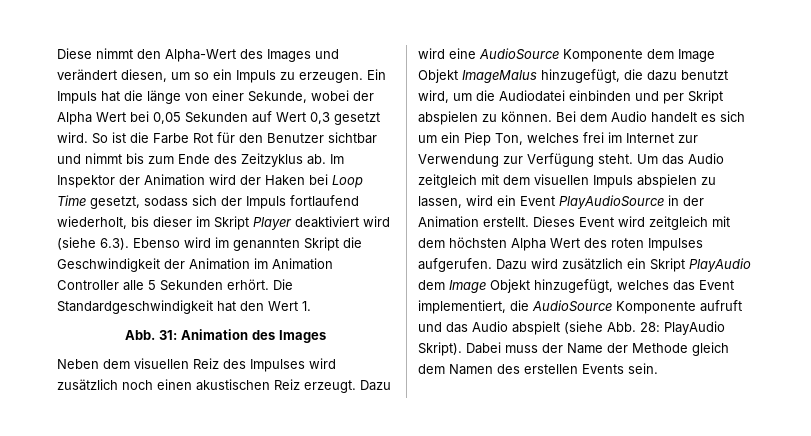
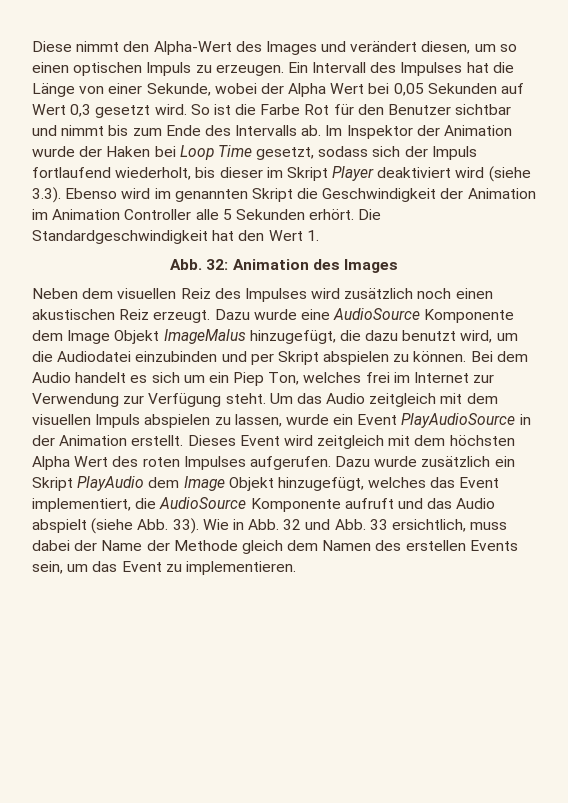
- Diese nimmt den Alpha-Wert des Images und verändert diesen, um so ein Impuls zu erzeugen.
+ Diese nimmt den Alpha-Wert des Images und verändert diesen, um so einen optischen Impuls zu erzeugen.
- Ein Impuls hat die länge von einer Sekunde, wobei der Alpha Wert bei 0,05 Sekunden auf Wert 0,3 gesetzt wird.
+ Ein Intervall des Impulses hat die Länge von einer Sekunde, wobei der Alpha Wert bei 0,05 Sekunden auf Wert 0,3 gesetzt wird.
- So ist die Farbe Rot für den Benutzer sichtbar und nimmt bis zum Ende des Zeitzyklus ab.
+ So ist die Farbe Rot für den Benutzer sichtbar und nimmt bis zum Ende des Intervalls ab.
- Im Inspektor der Animation wird der Haken bei Loop Time gesetzt, sodass sich der Impuls fortlaufend wiederholt, bis dieser im Skript Player deaktiviert wird (siehe 6.3). Ebenso wird im genannten Skript die Geschwindigkeit der Animation im Animation Controller alle 5 Sekunden erhört.
+ Im Inspektor der Animation wurde der Haken bei Loop Time gesetzt, sodass sich der Impuls fortlaufend wiederholt, bis dieser im Skript Player deaktiviert wird (siehe 3.3). Ebenso wird im genannten Skript die Geschwindigkeit der Animation im Animation Controller alle 5 Sekunden erhört.
- Abb. 31: Animation des Images
+ Abb. 32: Animation des Images
- Dazu wird eine AudioSource Komponente dem Image Objekt ImageMalus hinzugefügt, die dazu benutzt wird, um die Audiodatei einbinden und per Skript abspielen zu können.
+ Dazu wurde eine AudioSource Komponente dem Image Objekt ImageMalus hinzugefügt, die dazu benutzt wird, um die Audiodatei einzubinden und per Skript abspielen zu können.
- Um das Audio zeitgleich mit dem visuellen Impuls abspielen zu lassen, wird ein Event PlayAudioSource in der Animation erstellt.
+ Um das Audio zeitgleich mit dem visuellen Impuls abspielen zu lassen, wurde ein Event PlayAudioSource in der Animation erstellt.
- Dazu wird zusätzlich ein Skript PlayAudio dem Image Objekt hinzugefügt, welches das Event implementiert, die AudioSource Komponente aufruft und das Audio abspielt (siehe Abb. 28: PlayAudio Skript). Dabei muss der Name der Methode gleich dem Namen des erstellen Events sein.
+ Dazu wurde zusätzlich ein Skript PlayAudio dem Image Objekt hinzugefügt, welches das Event implementiert, die AudioSource Komponente aufruft und das Audio abspielt (siehe Abb. 33). Wie in Abb. 32 und Abb. 33 ersichtlich, muss dabei der Name der Methode gleich dem Namen des erstellen Events sein, um das Event zu implementieren.

